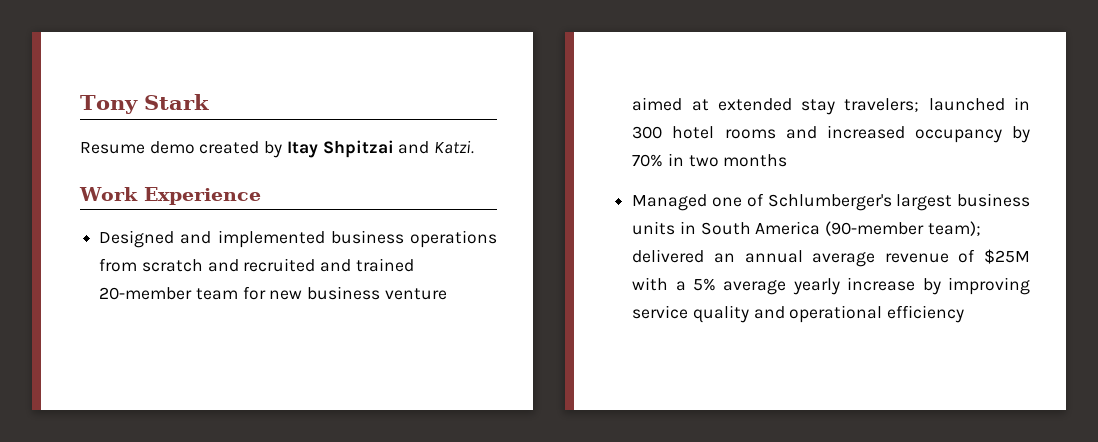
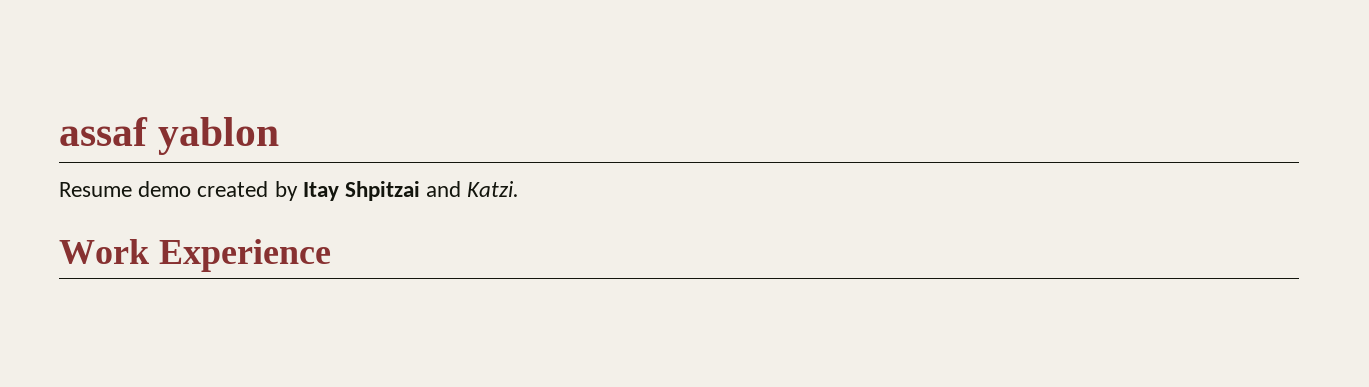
- Tony Stark
+ assaf yablon
- Designed and implemented business operations from scratch and recruited and trained 20-member team for new business venture aimed at extended stay travelers; launched in 300 hotel rooms and increased occupancy by 70% in two months
- Managed one of Schlumberger's largest business units in South America (90-member team); delivered an annual average revenue of $25M with a 5% average yearly increase by improving service quality and operational efficiency

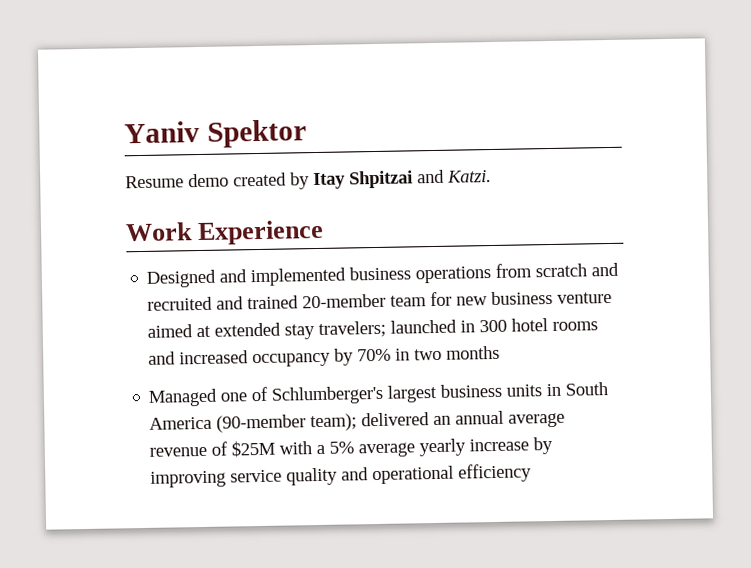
- assaf yablon
+ Yaniv Spektor
+ Designed and implemented business operations from scratch and recruited and trained 20-member team for new business venture aimed at extended stay travelers; launched in 300 hotel rooms and increased occupancy by 70% in two months
+ Managed one of Schlumberger's largest business units in South America (90-member team); delivered an annual average revenue of $25M with a 5% average yearly increase by improving service quality and operational efficiency

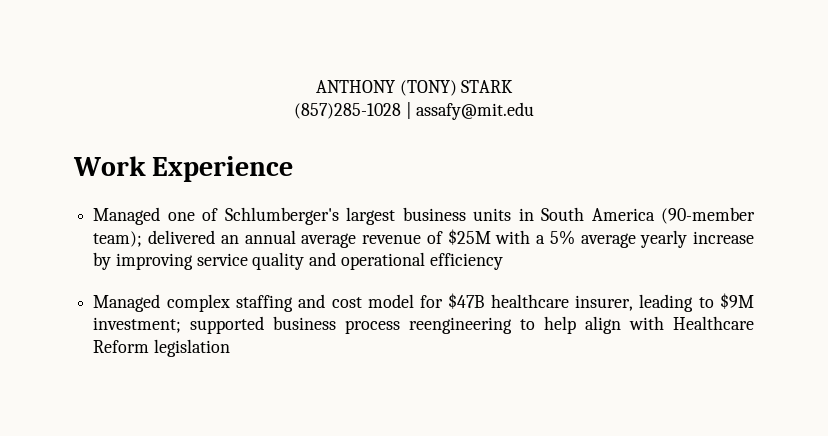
- Yaniv Spektor
- Resume demo created by Itay Shpitzai and Katzi.
+ ANTHONY (TONY) STARK
+ (857)285-1028 | assafy@mit.edu
  Work Experience
- Designed and implemented business operations from scratch and recruited and trained 20-member team for new business venture aimed at extended stay travelers; launched in 300 hotel rooms and increased occupancy by 70% in two months
+ Managed complex staffing and cost model for $47B healthcare insurer, leading to $9M investment; supported business process reengineering to help align with Healthcare Reform legislation

